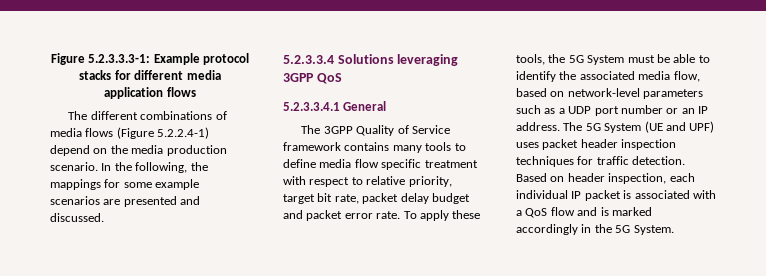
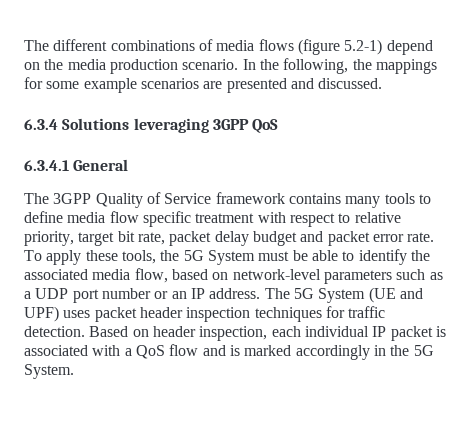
- Figure 5.2.3.3.3-1: Example protocol stacks for different media application flows
- The different combinations of media flows (Figure 5.2.2.4-1) depend on the media production scenario.
+ The different combinations of media flows (figure 5.2-1) depend on the media production scenario.
- 5.2.3.3.4 Solutions leveraging 3GPP QoS
+ 6.3.4 Solutions leveraging 3GPP QoS
- 5.2.3.3.4.1 General
+ 6.3.4.1 General

